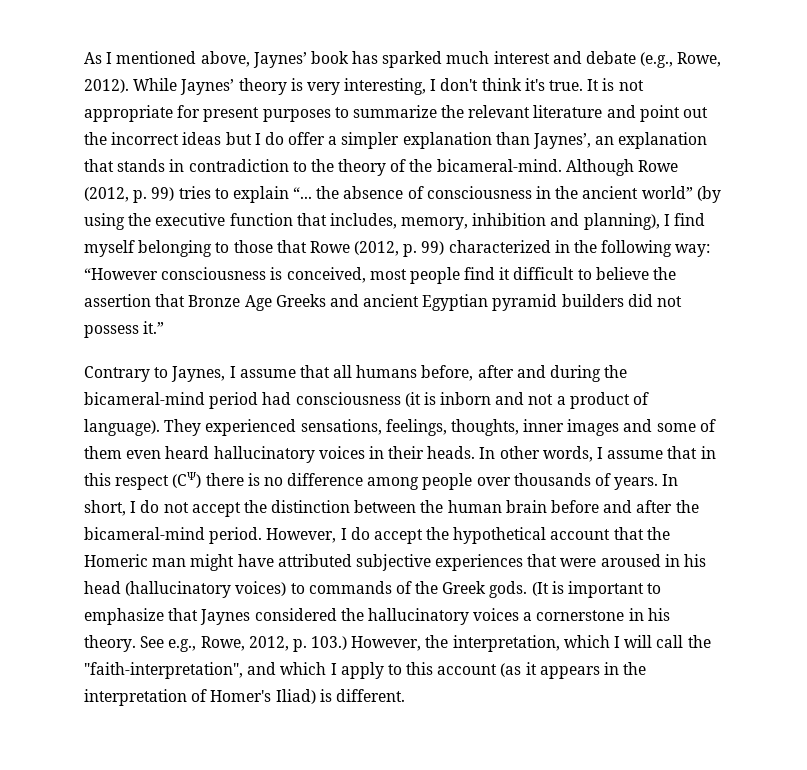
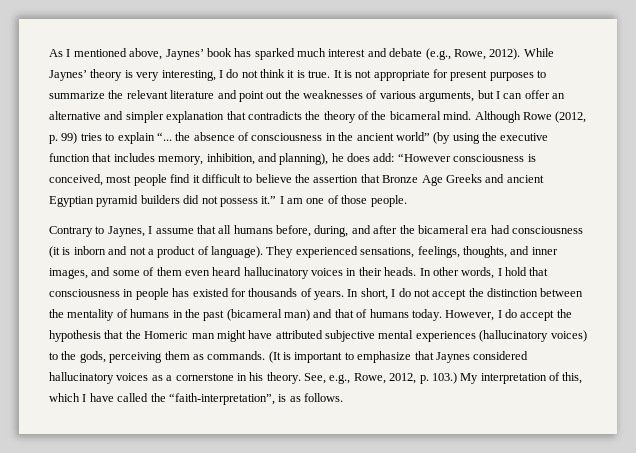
- While Jaynes’ theory is very interesting, I don't think it's true.
+ While Jaynes’ theory is very interesting, I do not think it is true.
- It is not appropriate for present purposes to summarize the relevant literature and point out the incorrect ideas but I do offer a simpler explanation than Jaynes’, an explanation that stands in contradiction to the theory of the bicameral-mind.
+ It is not appropriate for present purposes to summarize the relevant literature and point out the weaknesses of various arguments, but I can offer an alternative and simpler explanation that contradicts the theory of the bicameral mind.
- Although Rowe (2012, p. 99) tries to explain “... the absence of consciousness in the ancient world” (by using the executive function that includes, memory, inhibition and planning), I find myself belonging to those that Rowe (2012, p. 99) characterized in the following way: “However consciousness is conceived, most people find it difficult to believe the assertion that Bronze Age Greeks and ancient Egyptian pyramid builders did not possess it.”
+ Although Rowe (2012, p. 99) tries to explain “... the absence of consciousness in the ancient world” (by using the executive function that includes memory, inhibition, and planning), he does add: “However consciousness is conceived, most people find it difficult to believe the assertion that Bronze Age Greeks and ancient Egyptian pyramid builders did not possess it.” I am one of those people.
- Contrary to Jaynes, I assume that all humans before, after and during the bicameral-mind period had consciousness (it is inborn and not a product of language).
+ Contrary to Jaynes, I assume that all humans before, during, and after the bicameral era had consciousness (it is inborn and not a product of language).
- They experienced sensations, feelings, thoughts, inner images and some of them even heard hallucinatory voices in their heads.
+ They experienced sensations, feelings, thoughts, and inner images, and some of them even heard hallucinatory voices in their heads.
- In other words, I assume that in this respect (CΨ) there is no difference among people over thousands of years.
+ In other words, I hold that consciousness in people has existed for thousands of years.
- In short, I do not accept the distinction between the human brain before and after the bicameral-mind period.
+ In short, I do not accept the distinction between the mentality of humans in the past (bicameral man) and that of humans today.
- However, I do accept the hypothetical account that the Homeric man might have attributed subjective experiences that were aroused in his head (hallucinatory voices) to commands of the Greek gods.
+ However, I do accept the hypothesis that the Homeric man might have attributed subjective mental experiences (hallucinatory voices) to the gods, perceiving them as commands.
- (It is important to emphasize that Jaynes considered the hallucinatory voices a cornerstone in his theory.
+ (It is important to emphasize that Jaynes considered hallucinatory voices as a cornerstone in his theory.
- See e.g., Rowe, 2012, p. 103.) However, the interpretation, which I will call the "faith-interpretation", and which I apply to this account (as it appears in the interpretation of Homer's Iliad) is different.
+ See, e.g., Rowe, 2012, p. 103.) My interpretation of this, which I have called the “faith-interpretation”, is as follows.

